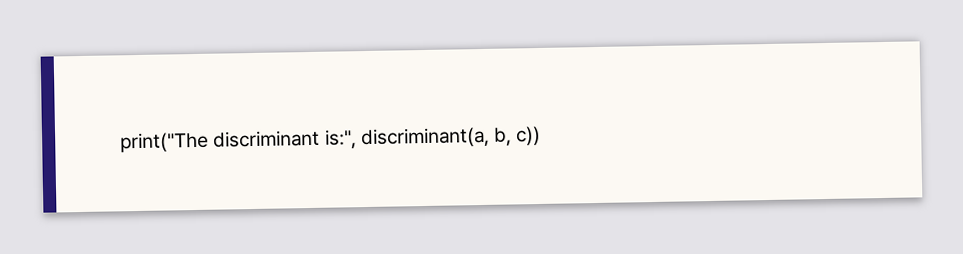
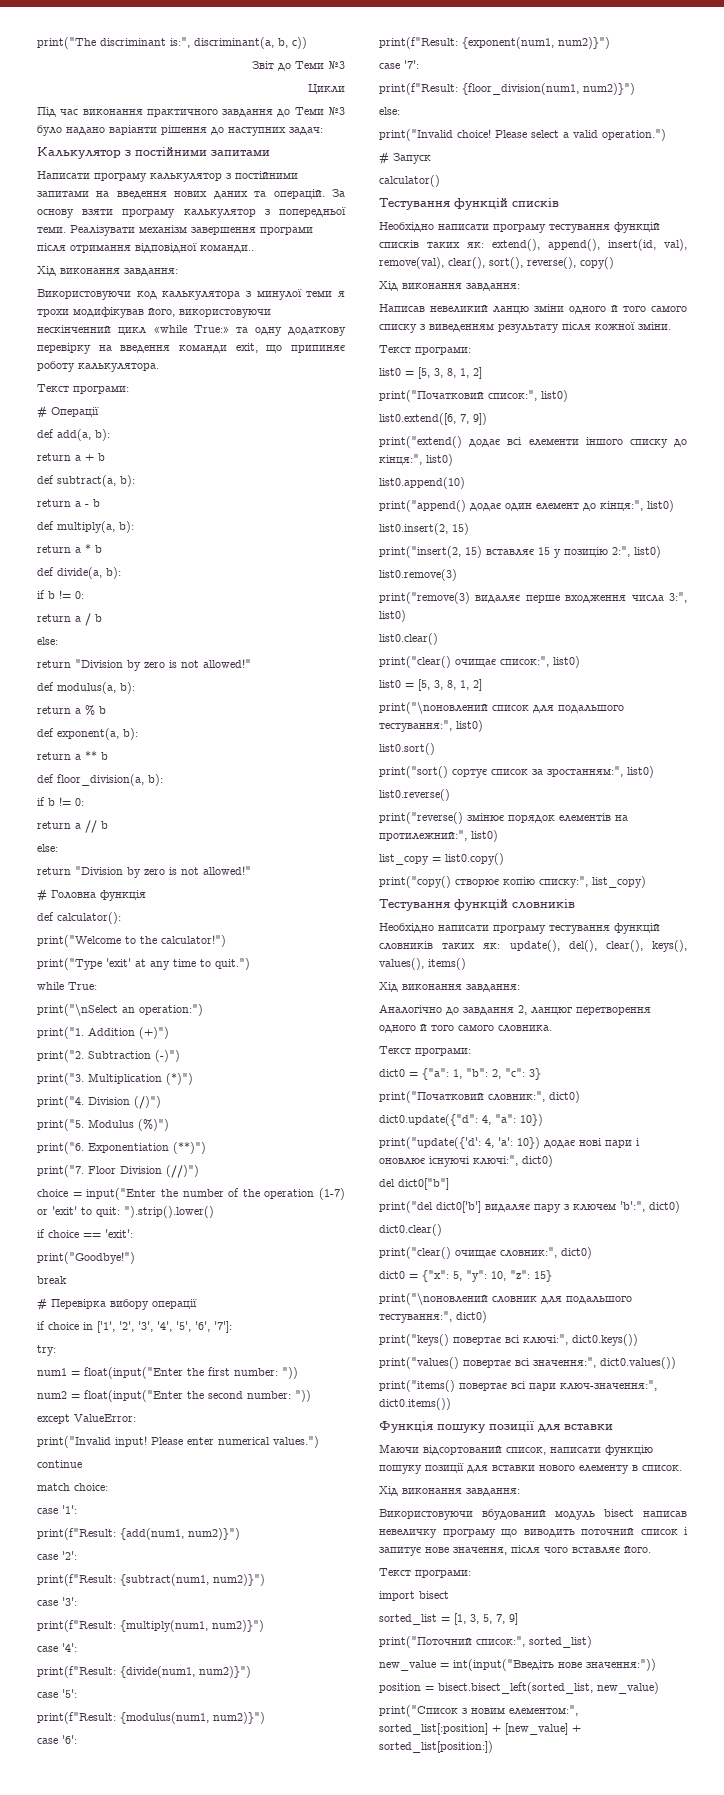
+ Звіт до Теми №3
+ Цикли
+ Під час виконання практичного завдання до Теми №3 було надано варіанти рішення до наступних задач:
+ Калькулятор з постійними запитами
+ Написати програму калькулятор з постійними запитами на введення нових даних та операцій. За основу взяти програму калькулятор з попередньої теми. Реалізувати механізм завершення програми після отримання відповідної команди..
+ Хід виконання завдання:
+ Використовуючи код калькулятора з минулої теми я трохи модифікував його, використовуючи нескінченний цикл «while True:» та одну додаткову перевірку на введення команди exit, що припиняє роботу калькулятора.
+ Текст програми:
+ # Операції
+ def add(a, b):
+ return a + b
+ def subtract(a, b):
+ return a - b
+ def multiply(a, b):
+ return a * b
+ def divide(a, b):
+ if b != 0:
+ return a / b
+ else:
+ return "Division by zero is not allowed!"
+ def modulus(a, b):
+ return a % b
+ def exponent(a, b):
+ return a ** b
+ def floor_division(a, b):
+ if b != 0:
+ return a // b
+ else:
+ return "Division by zero is not allowed!"
+ # Головна функція
+ def calculator():
+ print("Welcome to the calculator!")
+ print("Type 'exit' at any time to quit.")
+ while True:
+ print("\nSelect an operation:")
+ print("1. Addition (+)")
+ print("2. Subtraction (-)")
+ print("3. Multiplication (*)")
+ print("4. Division (/)")
+ print("5. Modulus (%)")
+ print("6. Exponentiation (**)")
+ print("7. Floor Division (//)")
+ choice = input("Enter the number of the operation (1-7) or 'exit' to quit: ").strip().lower()
+ if choice == 'exit':
+ print("Goodbye!")
+ break
+ # Перевірка вибору операції
+ if choice in ['1', '2', '3', '4', '5', '6', '7']:
+ try:
+ num1 = float(input("Enter the first number: "))
+ num2 = float(input("Enter the second number: "))
+ except ValueError:
+ print("Invalid input! Please enter numerical values.")
+ continue
+ match choice:
+ case '1':
+ print(f"Result: {add(num1, num2)}")
+ case '2':
+ print(f"Result: {subtract(num1, num2)}")
+ case '3':
+ print(f"Result: {multiply(num1, num2)}")
+ case '4':
+ print(f"Result: {divide(num1, num2)}")
+ case '5':
+ print(f"Result: {modulus(num1, num2)}")
+ case '6':
+ print(f"Result: {exponent(num1, num2)}")
+ case '7':
+ print(f"Result: {floor_division(num1, num2)}")
+ else:
+ print("Invalid choice! Please select a valid operation.")
+ # Запуск
+ calculator()
+ Тестування функцій списків
+ Необхідно написати програму тестування функцій списків таких як: extend(), append(), insert(id, val), remove(val), clear(), sort(), reverse(), copy()
+ Хід виконання завдання:
+ Написав невеликий ланцю зміни одного й того самого списку з виведенням результату після кожної зміни.
+ Текст програми:
+ list0 = [5, 3, 8, 1, 2]
+ print("Початковий список:", list0)
+ list0.extend([6, 7, 9])
+ print("extend() додає всі елементи іншого списку до кінця:", list0)
+ list0.append(10)
+ print("append() додає один елемент до кінця:", list0)
+ list0.insert(2, 15)
+ print("insert(2, 15) вставляє 15 у позицію 2:", list0)
+ list0.remove(3)
+ print("remove(3) видаляє перше входження числа 3:", list0)
+ list0.clear()
+ print("clear() очищає список:", list0)
+ list0 = [5, 3, 8, 1, 2]
+ print("\nоновлений список для подальшого тестування:", list0)
+ list0.sort()
+ print("sort() сортує список за зростанням:", list0)
+ list0.reverse()
+ print("reverse() змінює порядок елементів на протилежний:", list0)
+ list_copy = list0.copy()
+ print("copy() створює копію списку:", list_copy)
+ Тестування функцій словників
+ Необхідно написати програму тестування функцій словників таких як: update(), del(), clear(), keys(), values(), items()
+ Хід виконання завдання:
+ Аналогічно до завдання 2, ланцюг перетворення одного й того самого словника.
+ Текст програми:
+ dict0 = {"a": 1, "b": 2, "c": 3}
+ print("Початковий словник:", dict0)
+ dict0.update({"d": 4, "a": 10})
+ print("update({'d': 4, 'a': 10}) додає нові пари і оновлює існуючі ключі:", dict0)
+ del dict0["b"]
+ print("del dict0['b'] видаляє пару з ключем 'b':", dict0)
+ dict0.clear()
+ print("clear() очищає словник:", dict0)
+ dict0 = {"x": 5, "y": 10, "z": 15}
+ print("\nоновлений словник для подальшого тестування:", dict0)
+ print("keys() повертає всі ключі:", dict0.keys())
+ print("values() повертає всі значення:", dict0.values())
+ print("items() повертає всі пари ключ-значення:", dict0.items())
+ Функція пошуку позиції для вставки
+ Маючи відсортований список, написати функцію пошуку позиції для вставки нового елементу в список.
+ Хід виконання завдання:
+ Використовуючи вбудований модуль bisect написав невеличку програму що виводить поточний список і запитує нове значення, після чого вставляє його.
+ Текст програми:
+ import bisect
+ sorted_list = [1, 3, 5, 7, 9]
+ print("Поточний список:", sorted_list)
+ new_value = int(input("Введіть нове значення:"))
+ position = bisect.bisect_left(sorted_list, new_value)
+ print("Список з новим елементом:", sorted_list[:position] + [new_value] + sorted_list[position:])

